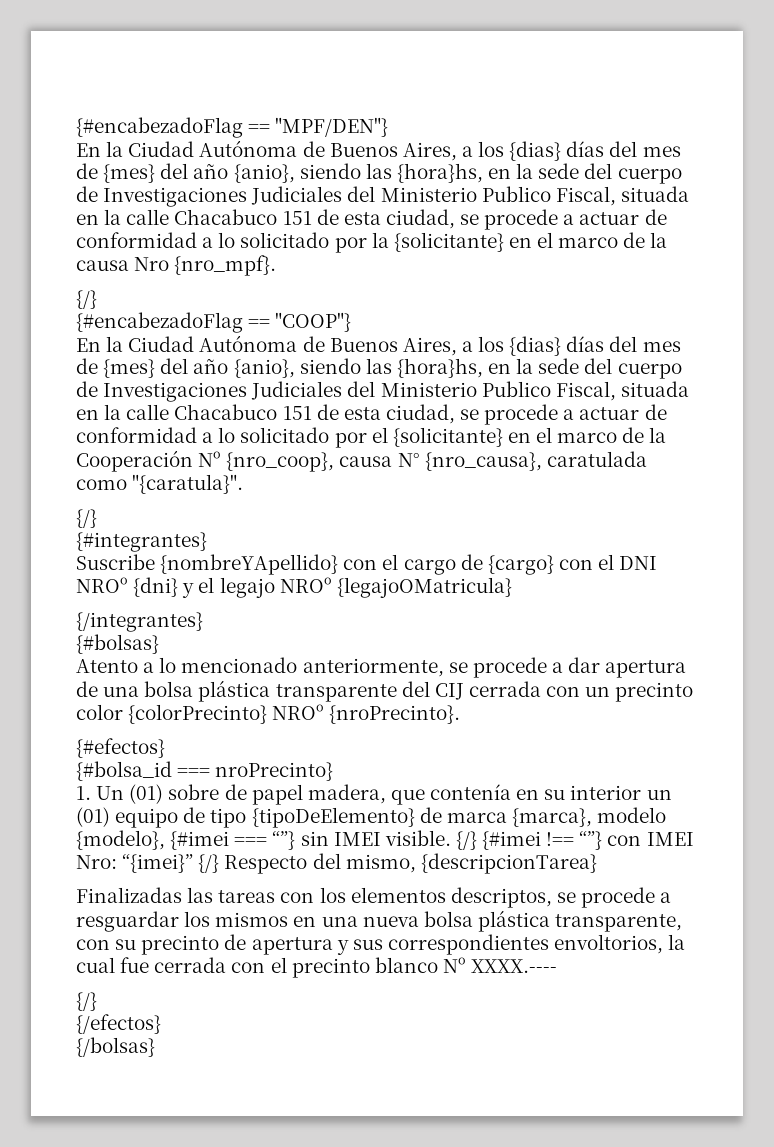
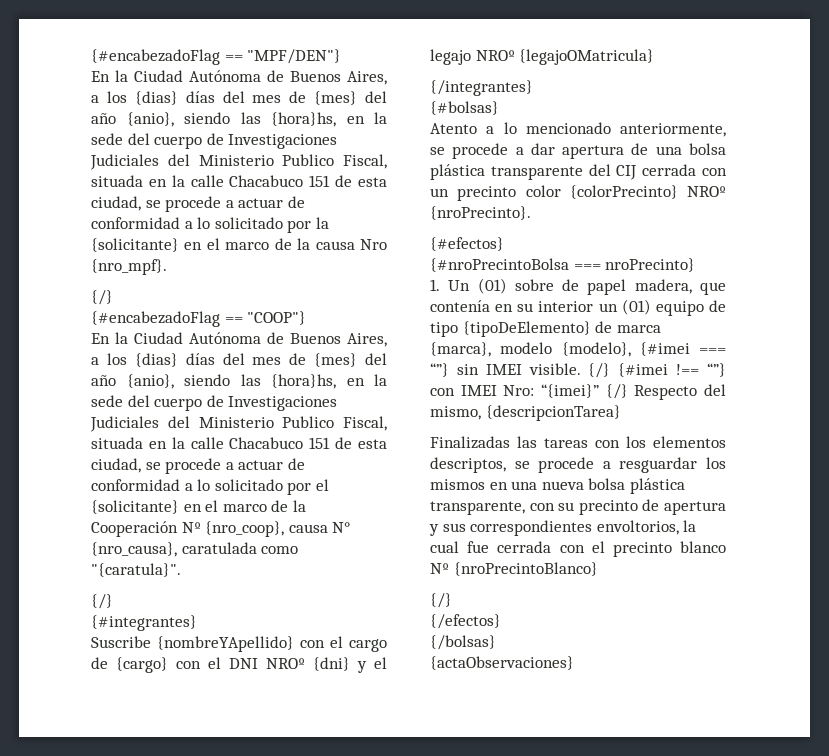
- {#bolsa_id === nroPrecinto}
+ {#nroPrecintoBolsa === nroPrecinto}
- Finalizadas las tareas con los elementos descriptos, se procede a resguardar los mismos en una nueva bolsa plástica transparente, con su precinto de apertura y sus correspondientes envoltorios, la cual fue cerrada con el precinto blanco Nº XXXX.----
+ Finalizadas las tareas con los elementos descriptos, se procede a resguardar los mismos en una nueva bolsa plástica transparente, con su precinto de apertura y sus correspondientes envoltorios, la cual fue cerrada con el precinto blanco Nº {nroPrecintoBlanco}
+ {actaObservaciones}

